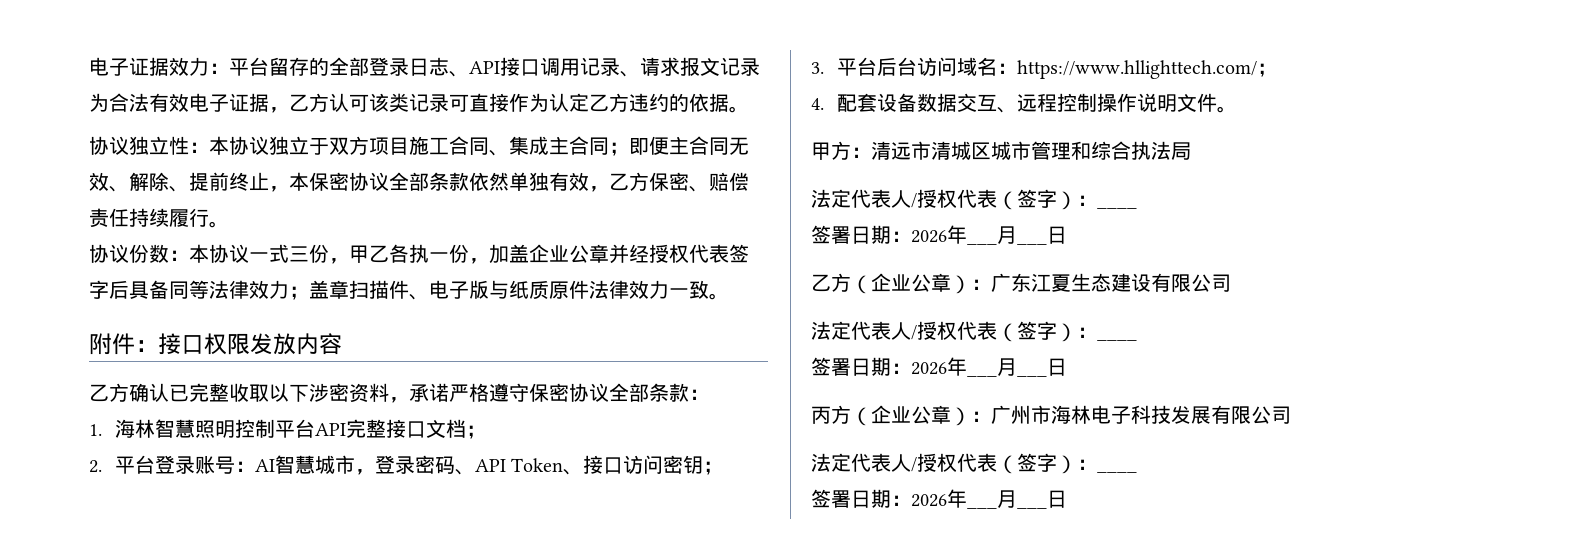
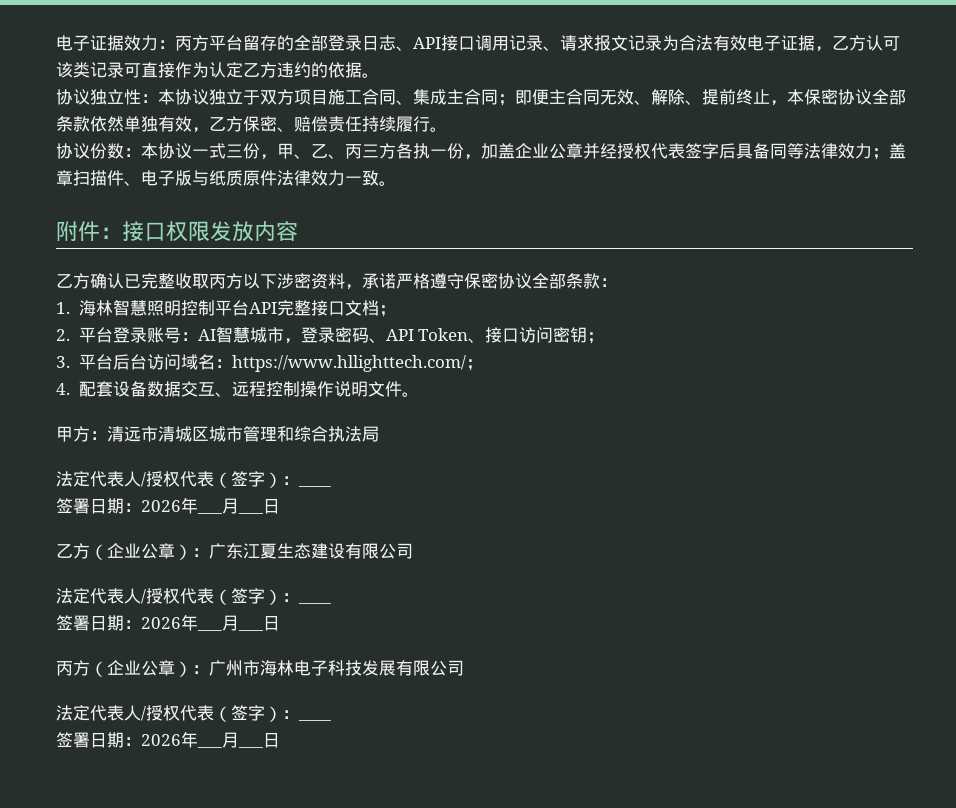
- 电子证据效力：平台留存的全部登录日志、API接口调用记录、请求报文记录为合法有效电子证据，乙方认可该类记录可直接作为认定乙方违约的依据。
+ 电子证据效力：丙方平台留存的全部登录日志、API接口调用记录、请求报文记录为合法有效电子证据，乙方认可该类记录可直接作为认定乙方违约的依据。
- 协议份数：本协议一式三份，甲乙各执一份，加盖企业公章并经授权代表签字后具备同等法律效力；盖章扫描件、电子版与纸质原件法律效力一致。
+ 协议份数：本协议一式三份，甲、乙、丙三方各执一份，加盖企业公章并经授权代表签字后具备同等法律效力；盖章扫描件、电子版与纸质原件法律效力一致。
- 乙方确认已完整收取以下涉密资料，承诺严格遵守保密协议全部条款：
+ 乙方确认已完整收取丙方以下涉密资料，承诺严格遵守保密协议全部条款：

